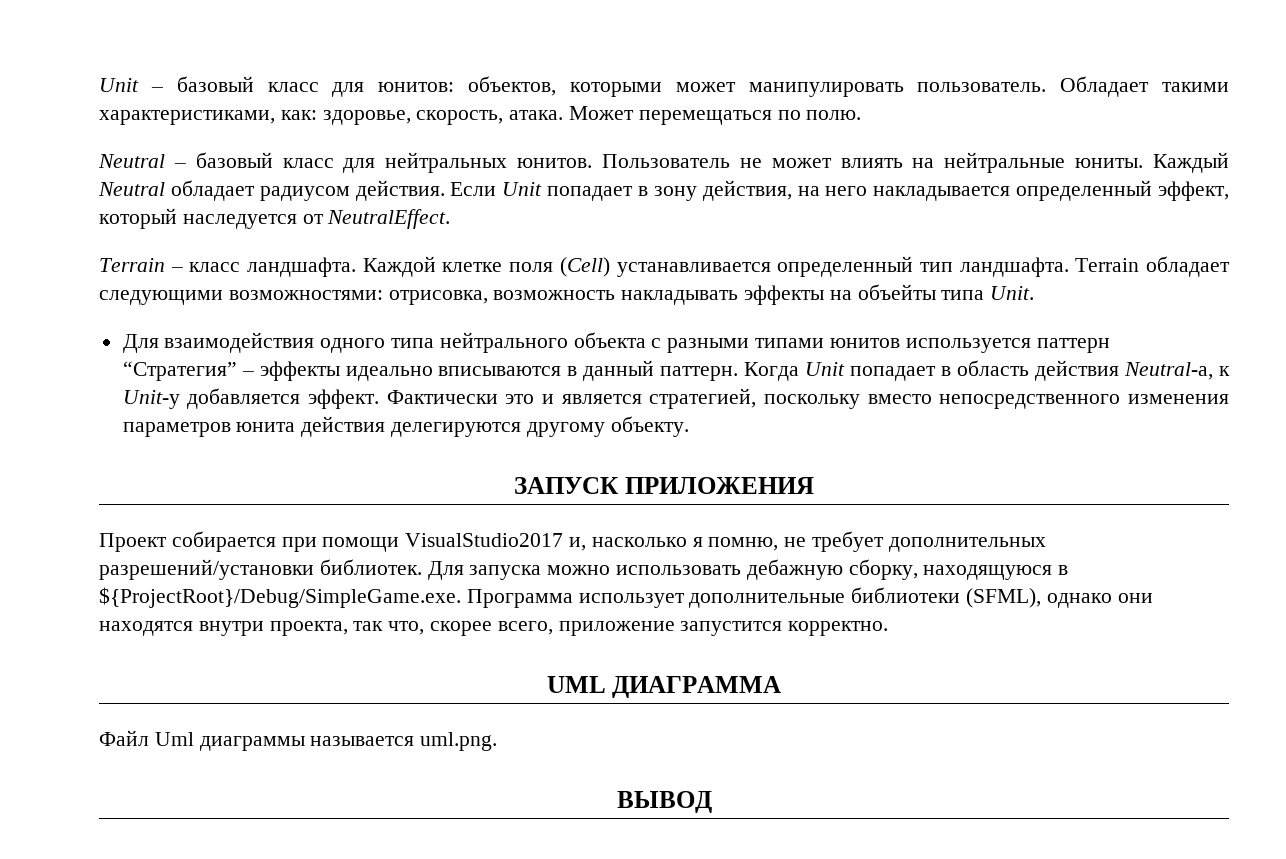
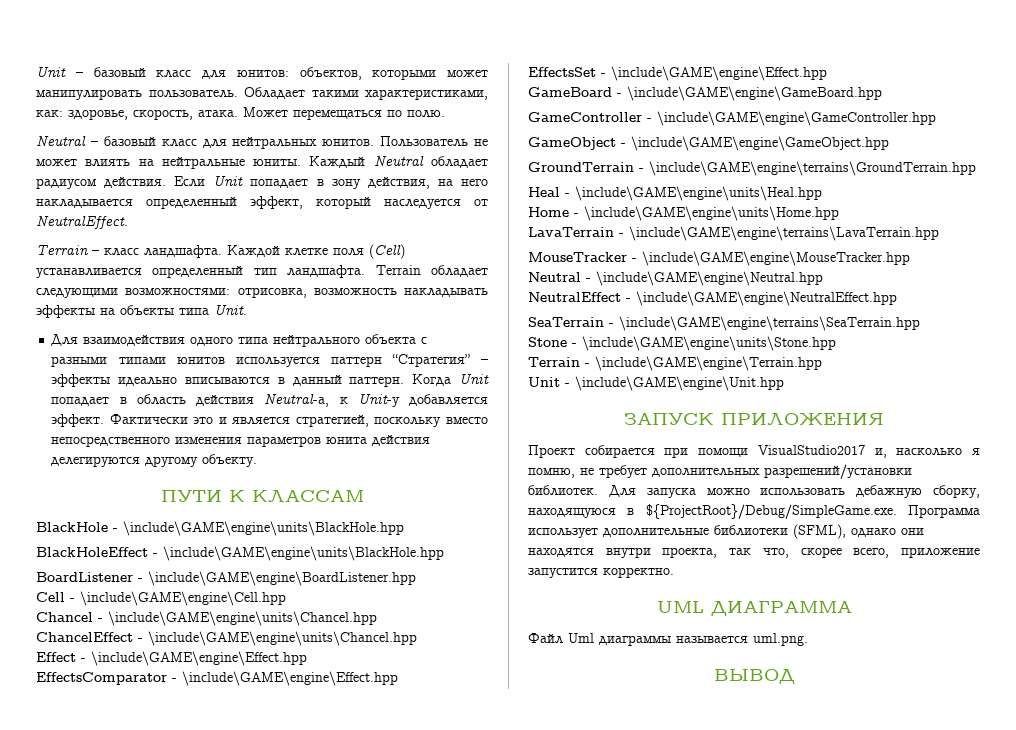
- Terrain обладает следующими возможностями: отрисовка, возможность накладывать эффекты на объейты типа Unit.
+ Terrain обладает следующими возможностями: отрисовка, возможность накладывать эффекты на объекты типа Unit.
+ ПУТИ К КЛАССАМ
+ BlackHole - \include\GAME\engine\units\BlackHole.hpp
+ BlackHoleEffect - \include\GAME\engine\units\BlackHole.hpp
+ BoardListener - \include\GAME\engine\BoardListener.hpp
+ Cell - \include\GAME\engine\Cell.hpp
+ Chancel - \include\GAME\engine\units\Chancel.hpp
+ ChancelEffect - \include\GAME\engine\units\Chancel.hpp
+ Effect - \include\GAME\engine\Effect.hpp
+ EffectsComparator - \include\GAME\engine\Effect.hpp
+ EffectsSet - \include\GAME\engine\Effect.hpp
+ GameBoard - \include\GAME\engine\GameBoard.hpp
+ GameController - \include\GAME\engine\GameController.hpp
+ GameObject - \include\GAME\engine\GameObject.hpp
+ GroundTerrain - \include\GAME\engine\terrains\GroundTerrain.hpp
+ Heal - \include\GAME\engine\units\Heal.hpp
+ Home - \include\GAME\engine\units\Home.hpp
+ LavaTerrain - \include\GAME\engine\terrains\LavaTerrain.hpp
+ MouseTracker - \include\GAME\engine\MouseTracker.hpp
+ Neutral - \include\GAME\engine\Neutral.hpp
+ NeutralEffect - \include\GAME\engine\NeutralEffect.hpp
+ SeaTerrain - \include\GAME\engine\terrains\SeaTerrain.hpp
+ Stone - \include\GAME\engine\units\Stone.hpp
+ Terrain - \include\GAME\engine\Terrain.hpp
+ Unit - \include\GAME\engine\Unit.hpp

